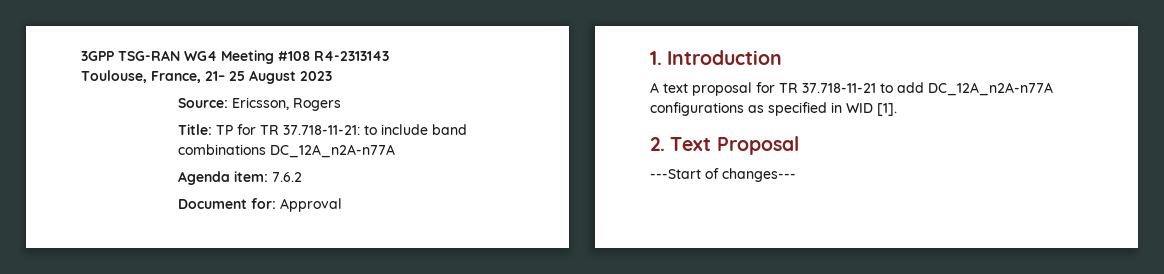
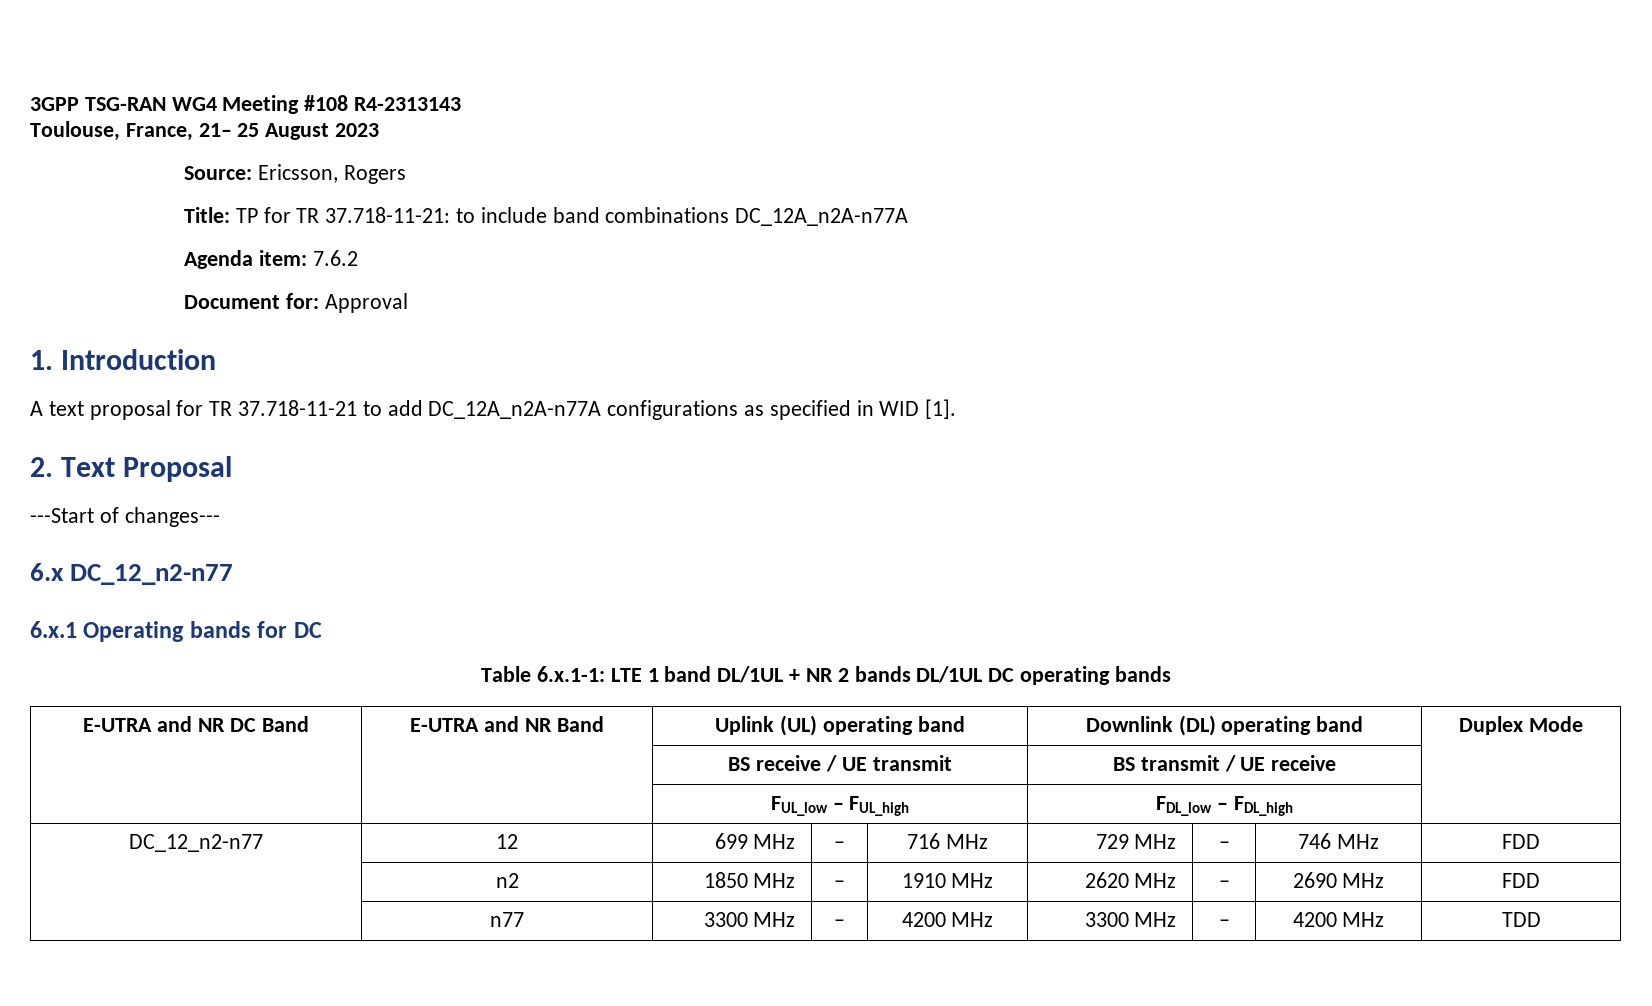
+ 6.x DC_12_n2-n77
+ 6.x.1 Operating bands for DC
+ Table 6.x.1-1: LTE 1 band DL/1UL + NR 2 bands DL/1UL DC operating bands
+ E-UTRA and NR DC Band | E-UTRA and NR Band | Uplink (UL) operating band | Downlink (DL) operating band | Duplex Mode
+ | | BS receive / UE transmit | BS transmit / UE receive |
+ | | FUL_low – FUL_high | FDL_low – FDL_high |
+ DC_12_n2-n77 | 12 | 699 MHz | – | 716 MHz | 729 MHz | – | 746 MHz | FDD
+ | n2 | 1850 MHz | – | 1910 MHz | 2620 MHz | – | 2690 MHz | FDD
+ | n77 | 3300 MHz | – | 4200 MHz | 3300 MHz | – | 4200 MHz | TDD

